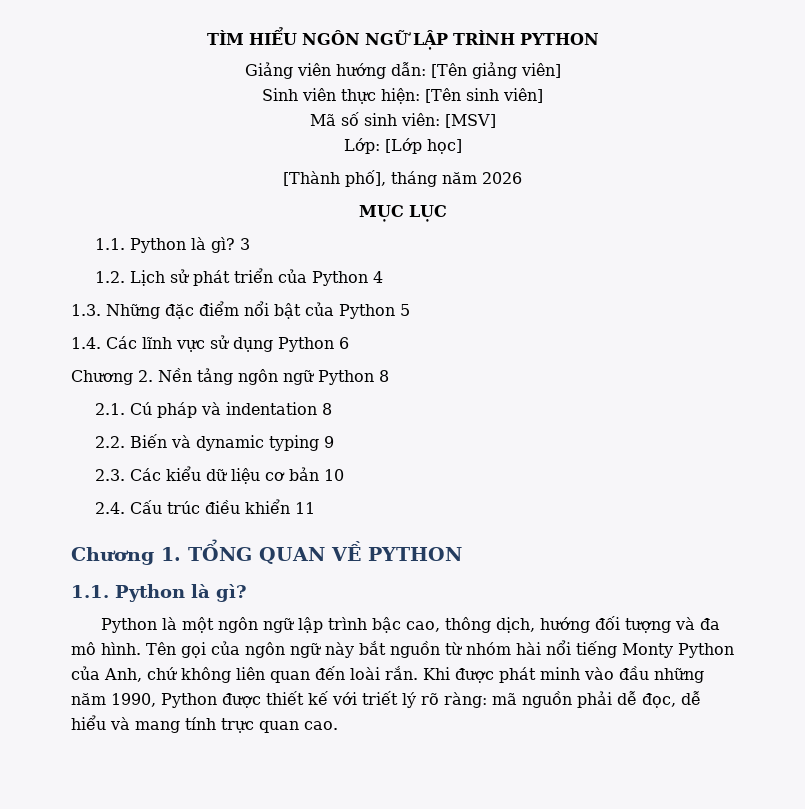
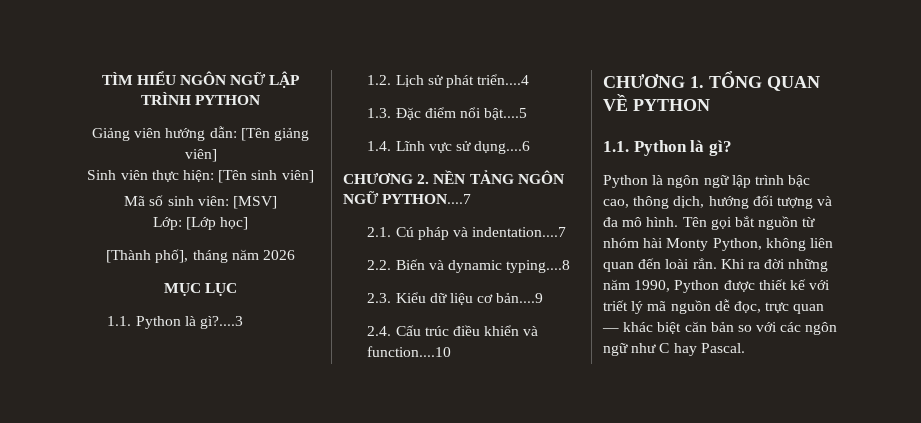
- 1.1. Python là gì? 3
+ 1.1. Python là gì?....3
- 1.2. Lịch sử phát triển của Python 4
- 1.3. Những đặc điểm nổi bật của Python 5
- 1.4. Các lĩnh vực sử dụng Python 6
- Chương 2. Nền tảng ngôn ngữ Python 8
+ 1.2. Lịch sử phát triển....4
+ 1.3. Đặc điểm nổi bật....5
+ 1.4. Lĩnh vực sử dụng....6
+ CHƯƠNG 2. NỀN TẢNG NGÔN NGỮ PYTHON....7
- 2.1. Cú pháp và indentation 8
+ 2.1. Cú pháp và indentation....7
- 2.2. Biến và dynamic typing 9
+ 2.2. Biến và dynamic typing....8
- 2.3. Các kiểu dữ liệu cơ bản 10
+ 2.3. Kiểu dữ liệu cơ bản....9
- 2.4. Cấu trúc điều khiển 11
- Chương 1. TỔNG QUAN VỀ PYTHON
+ 2.4. Cấu trúc điều khiển và function....10
+ CHƯƠNG 1. TỔNG QUAN VỀ PYTHON
- Python là một ngôn ngữ lập trình bậc cao, thông dịch, hướng đối tượng và đa mô hình.
+ Python là ngôn ngữ lập trình bậc cao, thông dịch, hướng đối tượng và đa mô hình.
- Tên gọi của ngôn ngữ này bắt nguồn từ nhóm hài nổi tiếng Monty Python của Anh, chứ không liên quan đến loài rắn.
+ Tên gọi bắt nguồn từ nhóm hài Monty Python, không liên quan đến loài rắn.
- Khi được phát minh vào đầu những năm 1990, Python được thiết kế với triết lý rõ ràng: mã nguồn phải dễ đọc, dễ hiểu và mang tính trực quan cao.
+ Khi ra đời những năm 1990, Python được thiết kế với triết lý mã nguồn dễ đọc, trực quan — khác biệt căn bản so với các ngôn ngữ như C hay Pascal.

